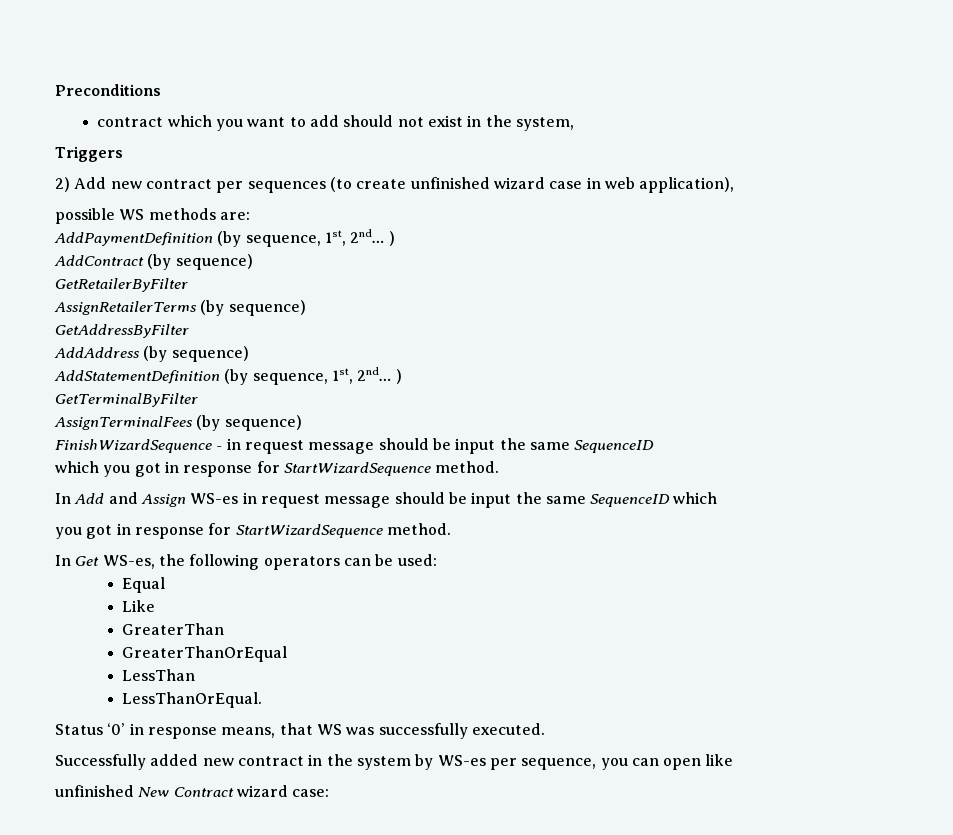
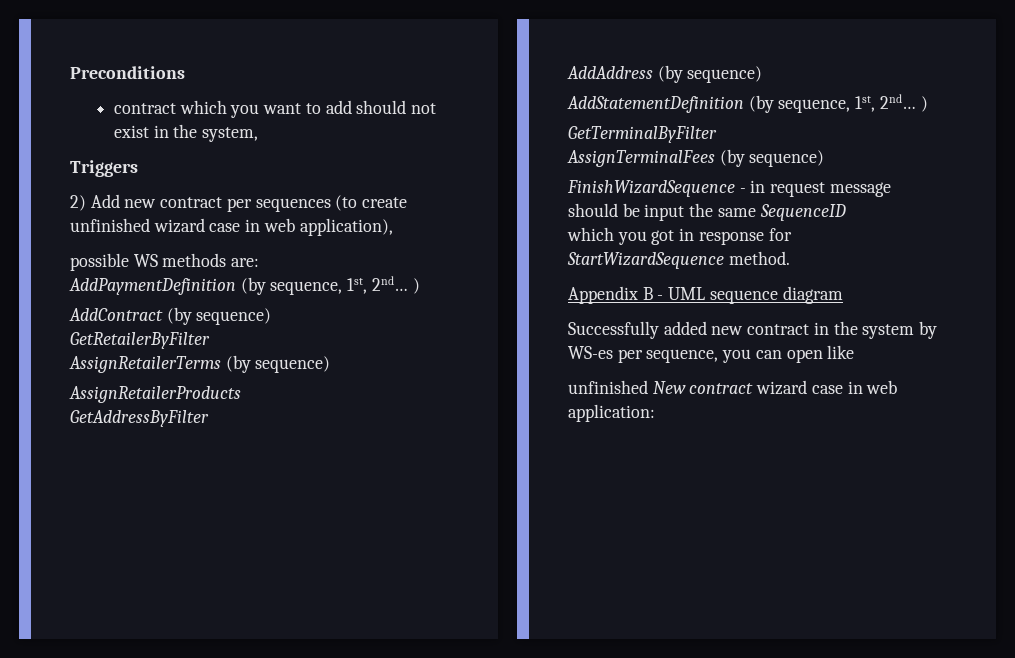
+ AssignRetailerProducts
- In Add and Assign WS-es in request message should be input the same SequenceID which
- you got in response for StartWizardSequence method.
- In Get WS-es, the following operators can be used:
- Equal
- Like
- GreaterThan
- GreaterThanOrEqual
- LessThan
- LessThanOrEqual.
- Status ‘0’ in response means, that WS was successfully executed.
+ Appendix B - UML sequence diagram
- unfinished New Contract wizard case:
+ unfinished New contract wizard case in web application:

